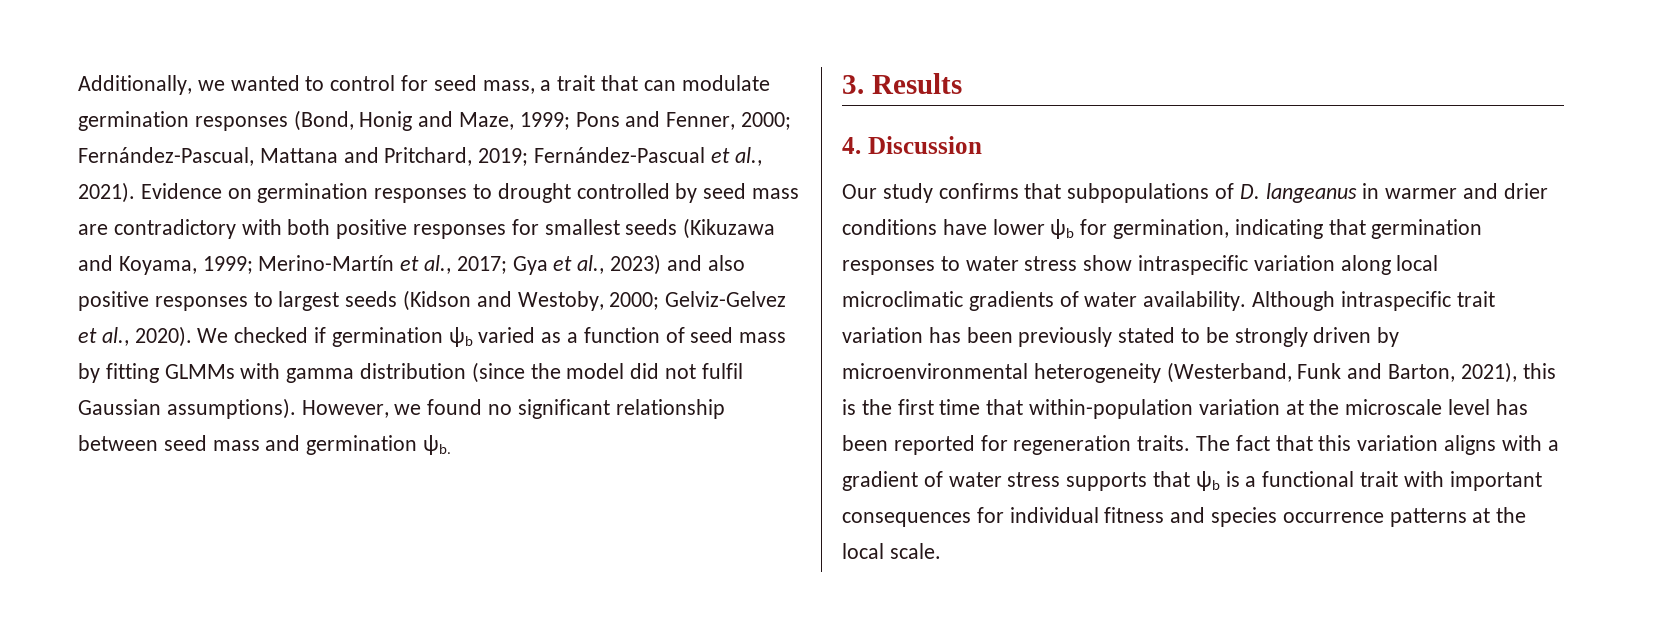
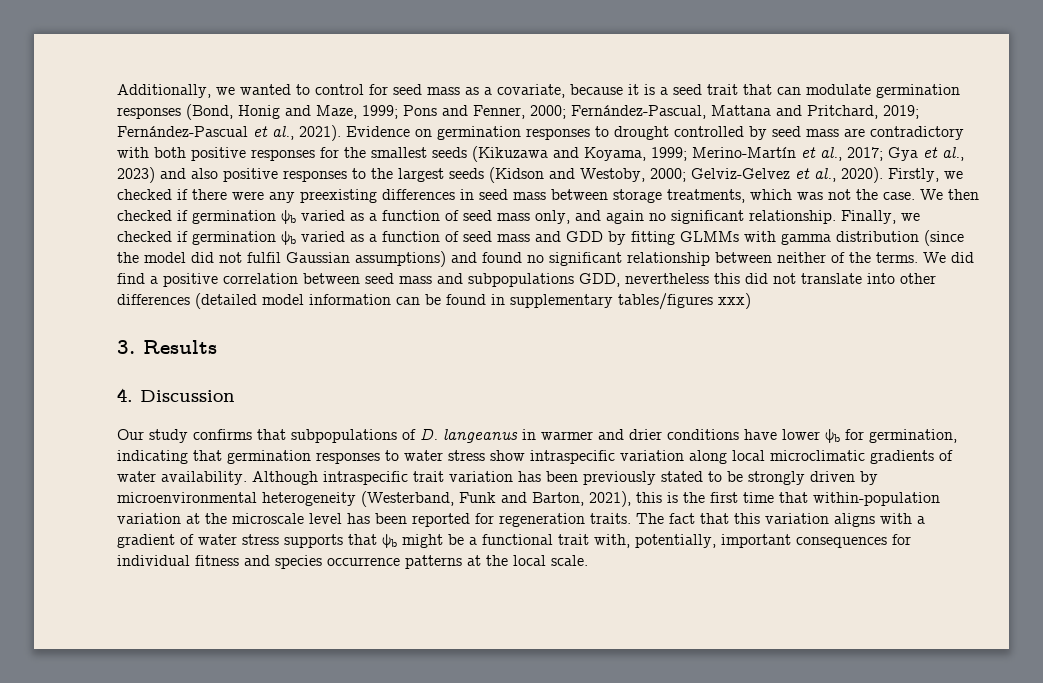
- Additionally, we wanted to control for seed mass, a trait that can modulate germination responses (Bond, Honig and Maze, 1999; Pons and Fenner, 2000; Fernández-Pascual, Mattana and Pritchard, 2019; Fernández-Pascual et al., 2021).
+ Additionally, we wanted to control for seed mass as a covariate, because it is a seed trait that can modulate germination responses (Bond, Honig and Maze, 1999; Pons and Fenner, 2000; Fernández-Pascual, Mattana and Pritchard, 2019; Fernández-Pascual et al., 2021).
- Evidence on germination responses to drought controlled by seed mass are contradictory with both positive responses for smallest seeds (Kikuzawa and Koyama, 1999; Merino-Martín et al., 2017; Gya et al., 2023) and also positive responses to largest seeds (Kidson and Westoby, 2000; Gelviz-Gelvez et al., 2020).
+ Evidence on germination responses to drought controlled by seed mass are contradictory with both positive responses for the smallest seeds (Kikuzawa and Koyama, 1999; Merino-Martín et al., 2017; Gya et al., 2023) and also positive responses to the largest seeds (Kidson and Westoby, 2000; Gelviz-Gelvez et al., 2020).
- We checked if germination ψb varied as a function of seed mass by fitting GLMMs with gamma distribution (since the model did not fulfil Gaussian assumptions). However, we found no significant relationship between seed mass and germination ψb.
+ Firstly, we checked if there were any preexisting differences in seed mass between storage treatments, which was not the case. We then checked if germination ψb varied as a function of seed mass only, and again no significant relationship. Finally, we checked if germination ψb varied as a function of seed mass and GDD by fitting GLMMs with gamma distribution (since the model did not fulfil Gaussian assumptions) and found no significant relationship between neither of the terms. We did find a positive correlation between seed mass and subpopulations GDD, nevertheless this did not translate into other differences (detailed model information can be found in supplementary tables/figures xxx)
- The fact that this variation aligns with a gradient of water stress supports that ψb is a functional trait with important consequences for individual fitness and species occurrence patterns at the local scale.
+ The fact that this variation aligns with a gradient of water stress supports that ψb might be a functional trait with, potentially, important consequences for individual fitness and species occurrence patterns at the local scale.

